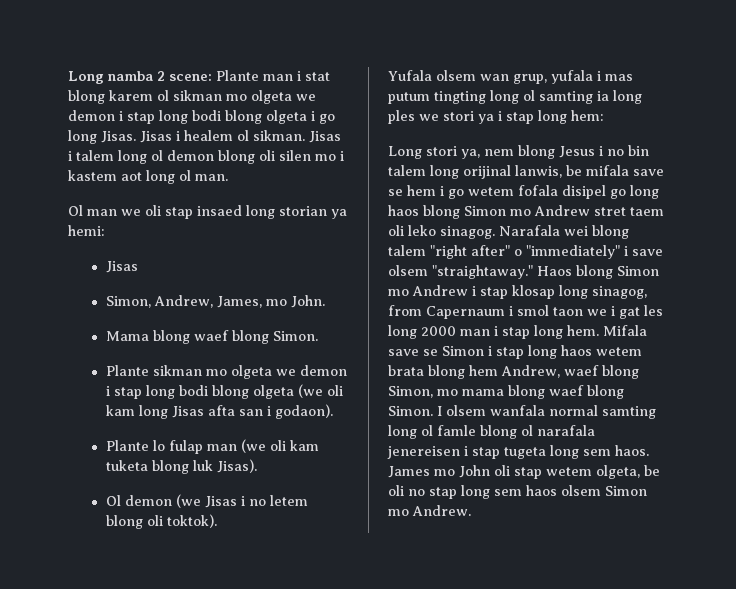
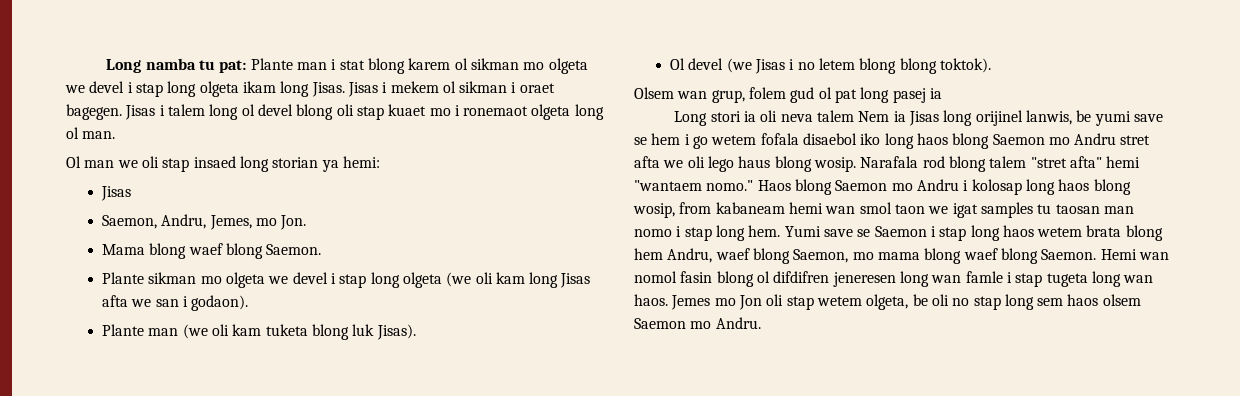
- Long namba 2 scene: Plante man i stat blong karem ol sikman mo olgeta we demon i stap long bodi blong olgeta i go long Jisas. Jisas i healem ol sikman.
+ Long namba tu pat: Plante man i stat blong karem ol sikman mo olgeta we devel i stap long olgeta ikam long Jisas. Jisas i mekem ol sikman i oraet bagegen.
- Jisas i talem long ol demon blong oli silen mo i kastem aot long ol man.
+ Jisas i talem long ol devel blong oli stap kuaet mo i ronemaot olgeta long ol man.
- Simon, Andrew, James, mo John.
+ Saemon, Andru, Jemes, mo Jon.
- Mama blong waef blong Simon.
+ Mama blong waef blong Saemon.
- Plante sikman mo olgeta we demon i stap long bodi blong olgeta (we oli kam long Jisas afta san i godaon).
+ Plante sikman mo olgeta we devel i stap long olgeta (we oli kam long Jisas afta we san i godaon).
- Plante lo fulap man (we oli kam tuketa blong luk Jisas).
+ Plante man (we oli kam tuketa blong luk Jisas).
- Ol demon (we Jisas i no letem blong oli toktok).
+ Ol devel (we Jisas i no letem blong blong toktok).
- Yufala olsem wan grup, yufala i mas putum tingting long ol samting ia long ples we stori ya i stap long hem:
- Long stori ya, nem blong Jesus i no bin talem long orijinal lanwis, be mifala save se hem i go wetem fofala disipel go long haos blong Simon mo Andrew stret taem oli leko sinagog. Narafala wei blong talem "right after" o "immediately" i save olsem "straightaway." Haos blong Simon mo Andrew i stap klosap long sinagog, from Capernaum i smol taon we i gat les long 2000 man i stap long hem.
+ Olsem wan grup, folem gud ol pat long pasej ia
+ Long stori ia oli neva talem Nem ia Jisas long orijinel lanwis, be yumi save se hem i go wetem fofala disaebol iko long haos blong Saemon mo Andru stret afta we oli lego haus blong wosip. Narafala rod blong talem "stret afta" hemi "wantaem nomo." Haos blong Saemon mo Andru i kolosap long haos blong wosip, from kabaneam hemi wan smol taon we igat samples tu taosan man nomo i stap long hem.
- Mifala save se Simon i stap long haos wetem brata blong hem Andrew, waef blong Simon, mo mama blong waef blong Simon. I olsem wanfala normal samting long ol famle blong ol narafala jenereisen i stap tugeta long sem haos. James mo John oli stap wetem olgeta, be oli no stap long sem haos olsem Simon mo Andrew.
+ Yumi save se Saemon i stap long haos wetem brata blong hem Andru, waef blong Saemon, mo mama blong waef blong Saemon. Hemi wan nomol fasin blong ol difdifren jeneresen long wan famle i stap tugeta long wan haos. Jemes mo Jon oli stap wetem olgeta, be oli no stap long sem haos olsem Saemon mo Andru.

